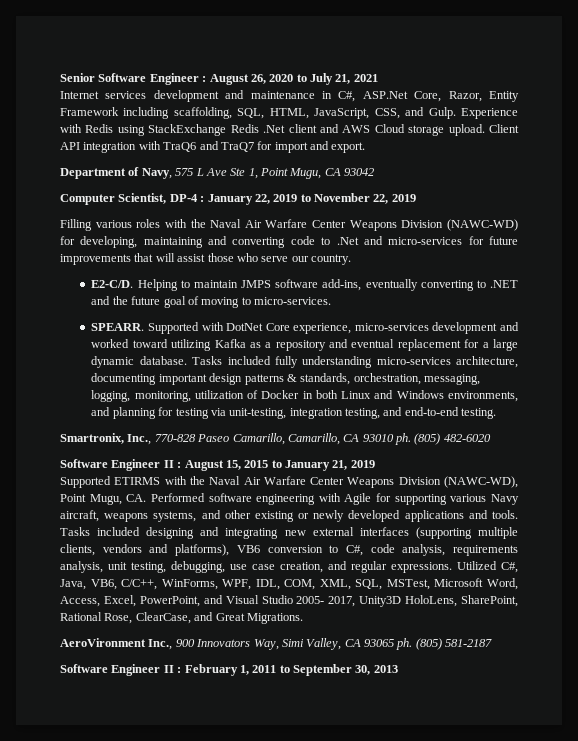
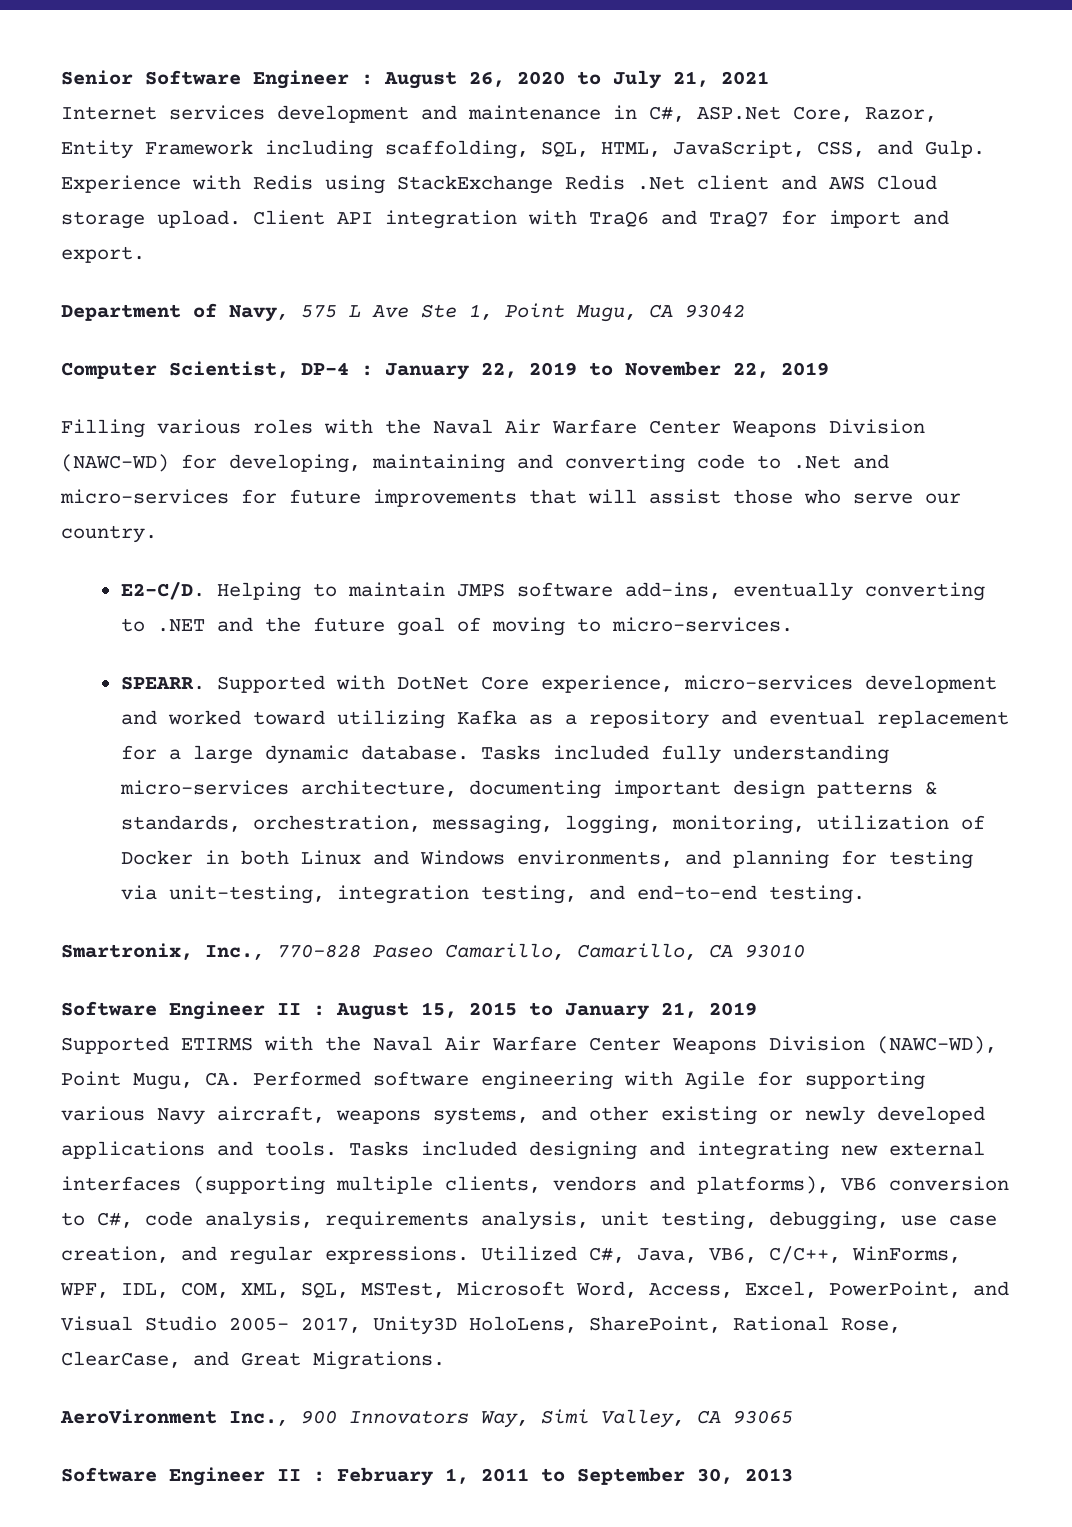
- Smartronix, Inc., 770-828 Paseo Camarillo, Camarillo, CA 93010 ph. (805) 482-6020
+ Smartronix, Inc., 770-828 Paseo Camarillo, Camarillo, CA 93010
- AeroVironment Inc., 900 Innovators Way, Simi Valley, CA 93065 ph. (805) 581-2187
+ AeroVironment Inc., 900 Innovators Way, Simi Valley, CA 93065

